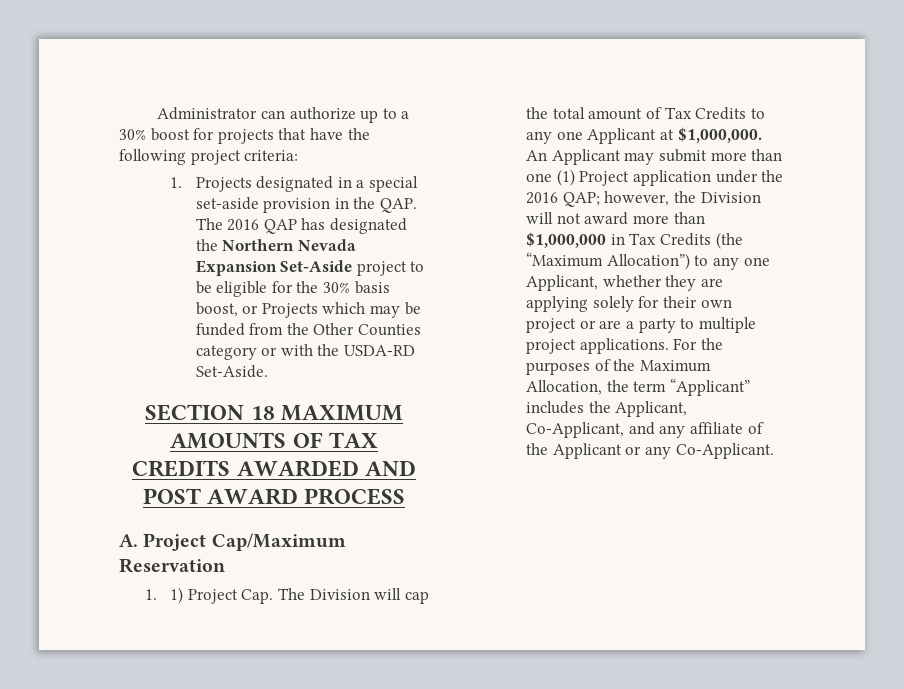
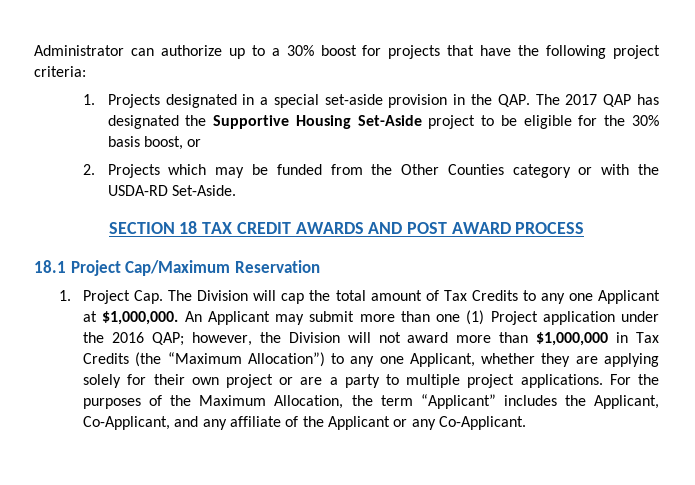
- 1. Projects designated in a special set-aside provision in the QAP. The 2016 QAP has designated the Northern Nevada Expansion Set-Aside project to be eligible for the 30% basis boost, or Projects which may be funded from the Other Counties category or with the USDA-RD Set-Aside.
+ 1. Projects designated in a special set-aside provision in the QAP. The 2017 QAP has designated the Supportive Housing Set-Aside project to be eligible for the 30% basis boost, or
+ 2. Projects which may be funded from the Other Counties category or with the USDA-RD Set-Aside.
- SECTION 18 MAXIMUM AMOUNTS OF TAX CREDITS AWARDED AND POST AWARD PROCESS
+ SECTION 18 TAX CREDIT AWARDS AND POST AWARD PROCESS
- A. Project Cap/Maximum Reservation
+ 18.1 Project Cap/Maximum Reservation
- 1. 1) Project Cap. The Division will cap the total amount of Tax Credits to any one Applicant at $1,000,000.
+ 1. Project Cap. The Division will cap the total amount of Tax Credits to any one Applicant at $1,000,000.

